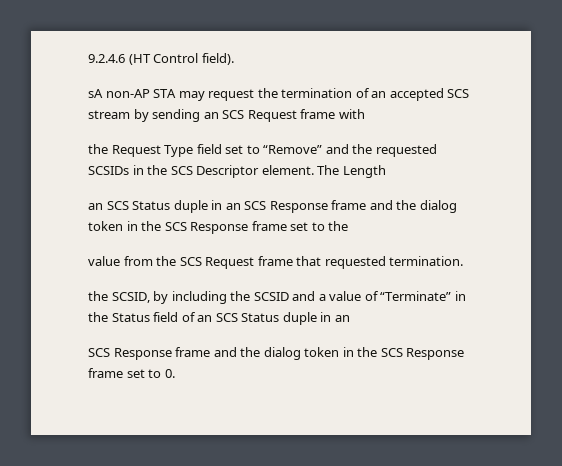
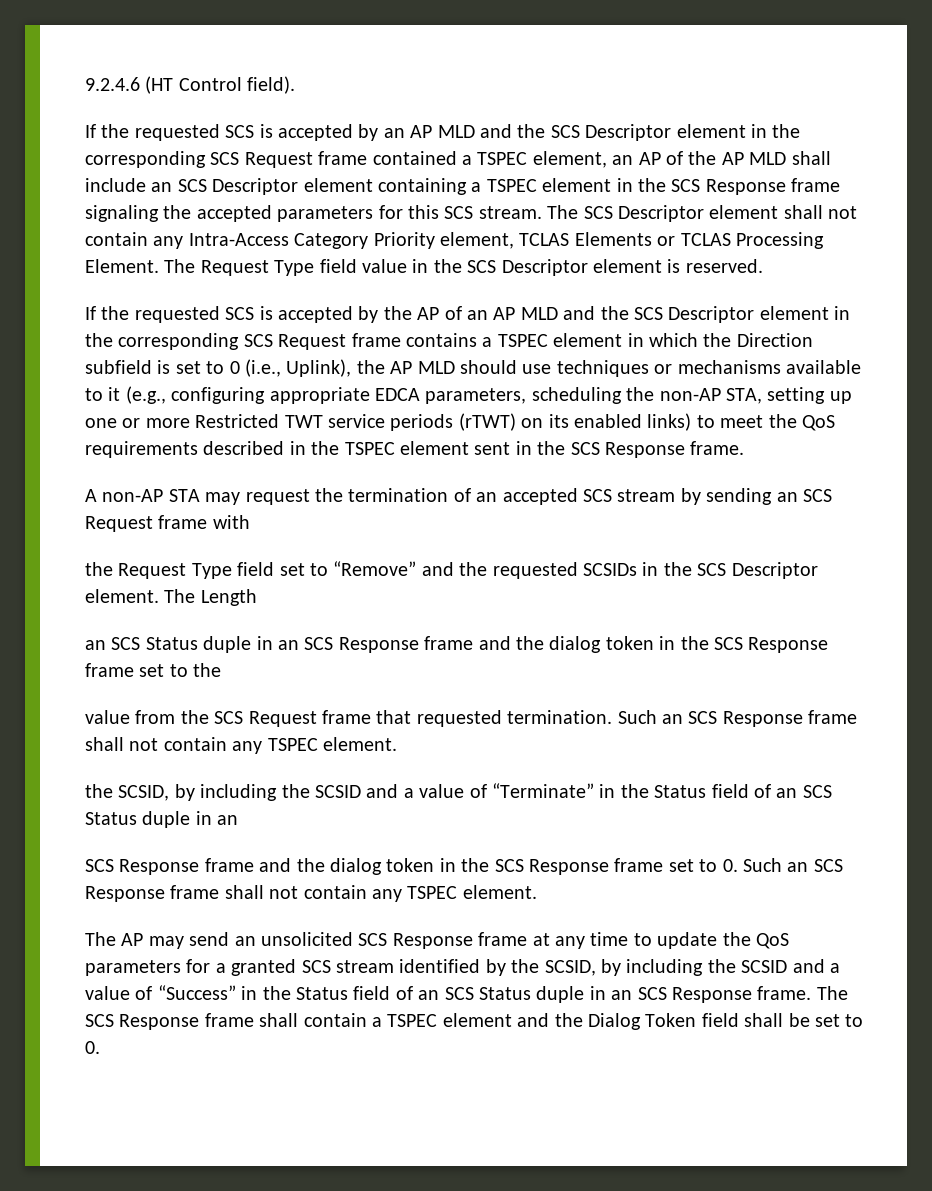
- sA non-AP STA may request the termination of an accepted SCS stream by sending an SCS Request frame with
+ If the requested SCS is accepted by an AP MLD and the SCS Descriptor element in the corresponding SCS Request frame contained a TSPEC element, an AP of the AP MLD shall include an SCS Descriptor element containing a TSPEC element in the SCS Response frame signaling the accepted parameters for this SCS stream. The SCS Descriptor element shall not contain any Intra-Access Category Priority element, TCLAS Elements or TCLAS Processing Element. The Request Type field value in the SCS Descriptor element is reserved.
+ If the requested SCS is accepted by the AP of an AP MLD and the SCS Descriptor element in the corresponding SCS Request frame contains a TSPEC element in which the Direction subfield is set to 0 (i.e., Uplink), the AP MLD should use techniques or mechanisms available to it (e.g., configuring appropriate EDCA parameters, scheduling the non-AP STA, setting up one or more Restricted TWT service periods (rTWT) on its enabled links) to meet the QoS requirements described in the TSPEC element sent in the SCS Response frame.
+ A non-AP STA may request the termination of an accepted SCS stream by sending an SCS Request frame with
- value from the SCS Request frame that requested termination.
+ value from the SCS Request frame that requested termination. Such an SCS Response frame shall not contain any TSPEC element.
- SCS Response frame and the dialog token in the SCS Response frame set to 0.
+ SCS Response frame and the dialog token in the SCS Response frame set to 0. Such an SCS Response frame shall not contain any TSPEC element.
+ The AP may send an unsolicited SCS Response frame at any time to update the QoS parameters for a granted SCS stream identified by the SCSID, by including the SCSID and a value of “Success” in the Status field of an SCS Status duple in an SCS Response frame. The SCS Response frame shall contain a TSPEC element and the Dialog Token field shall be set to 0.

